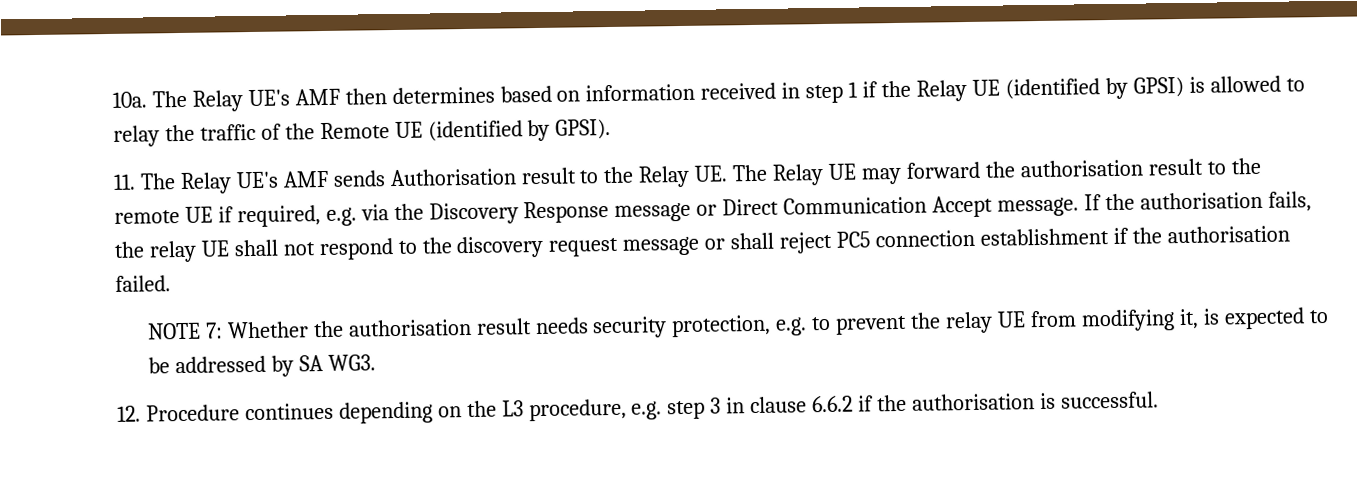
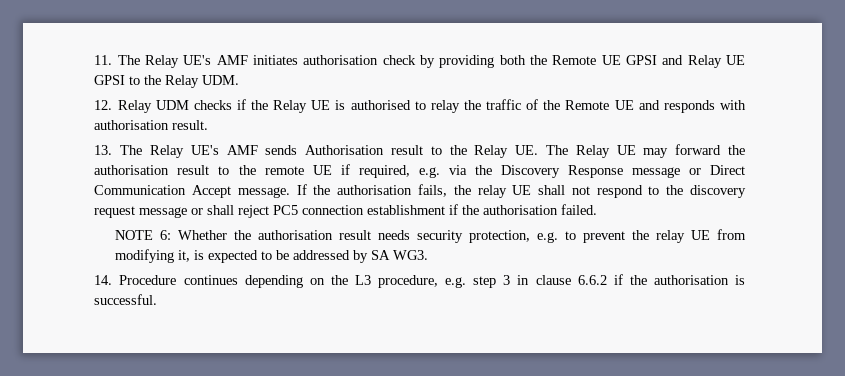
- 10a. The Relay UE's AMF then determines based on information received in step 1 if the Relay UE (identified by GPSI) is allowed to relay the traffic of the Remote UE (identified by GPSI).
- 11. The Relay UE's AMF sends Authorisation result to the Relay UE. The Relay UE may forward the authorisation result to the remote UE if required, e.g. via the Discovery Response message or Direct Communication Accept message.
+ 11. The Relay UE's AMF initiates authorisation check by providing both the Remote UE GPSI and Relay UE GPSI to the Relay UDM.
+ 12. Relay UDM checks if the Relay UE is authorised to relay the traffic of the Remote UE and responds with authorisation result.
+ 13. The Relay UE's AMF sends Authorisation result to the Relay UE. The Relay UE may forward the authorisation result to the remote UE if required, e.g. via the Discovery Response message or Direct Communication Accept message.
- NOTE 7: Whether the authorisation result needs security protection, e.g. to prevent the relay UE from modifying it, is expected to be addressed by SA WG3.
+ NOTE 6: Whether the authorisation result needs security protection, e.g. to prevent the relay UE from modifying it, is expected to be addressed by SA WG3.
- 12. Procedure continues depending on the L3 procedure, e.g. step 3 in clause 6.6.2 if the authorisation is successful.
+ 14. Procedure continues depending on the L3 procedure, e.g. step 3 in clause 6.6.2 if the authorisation is successful.

